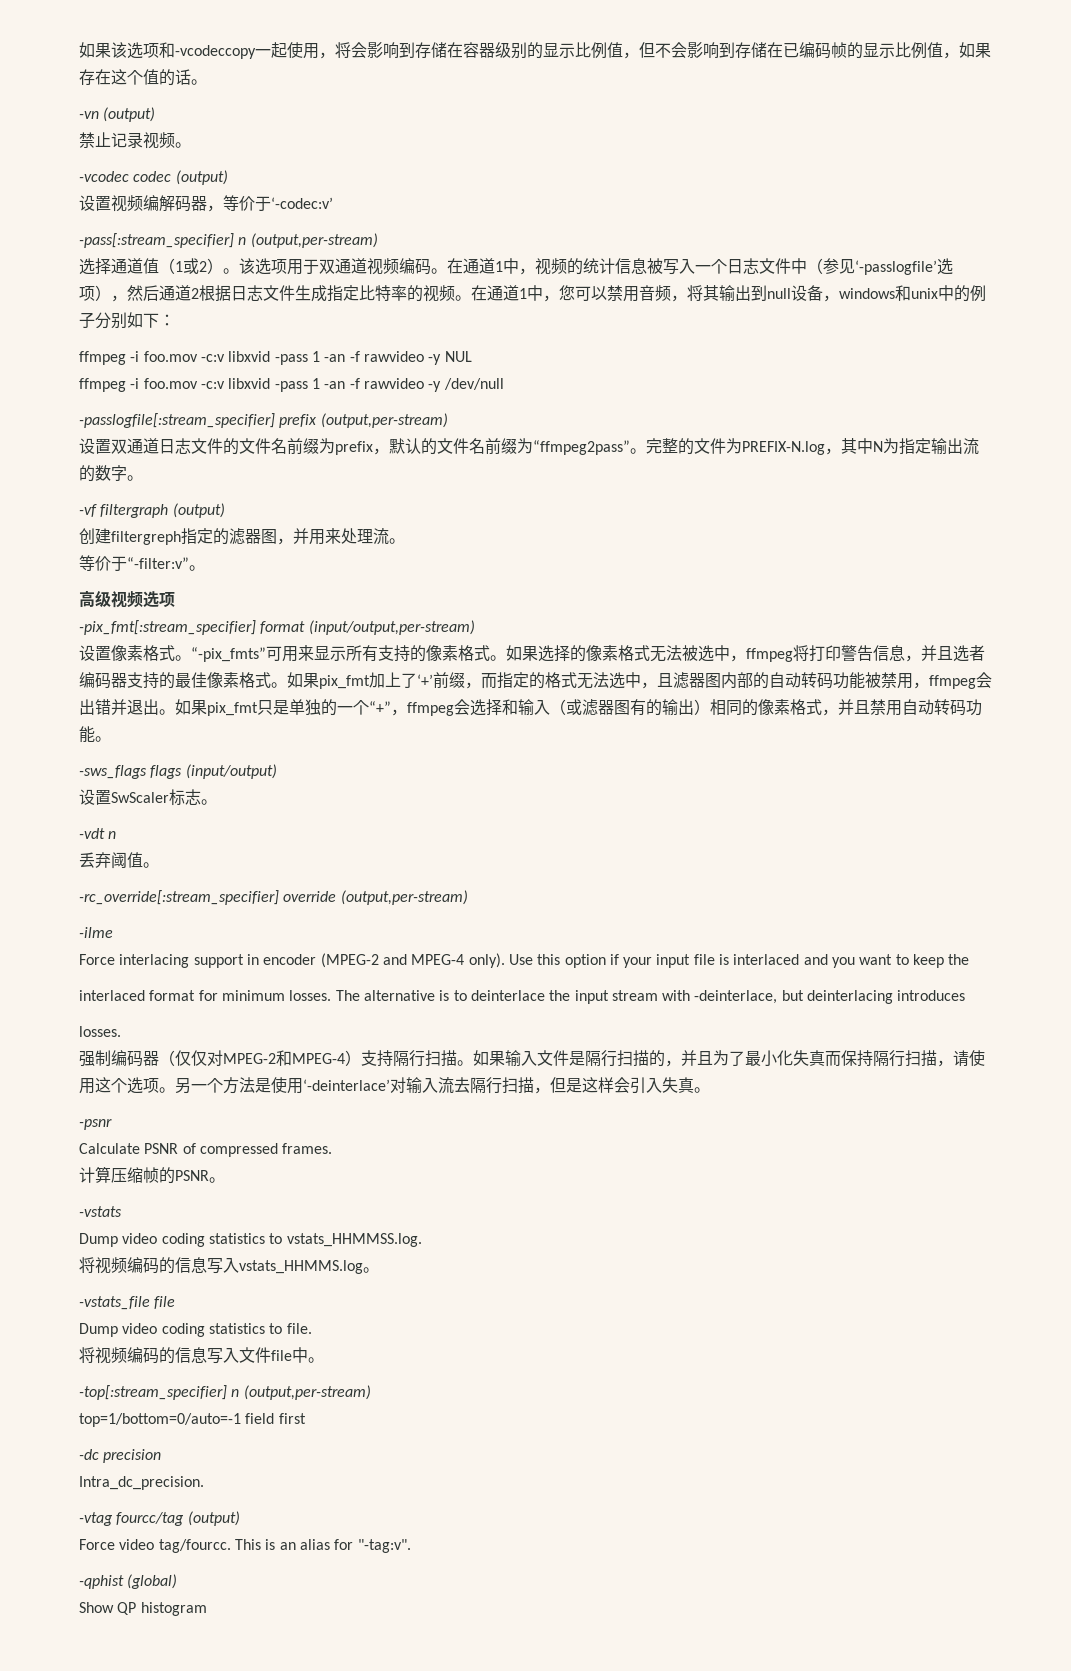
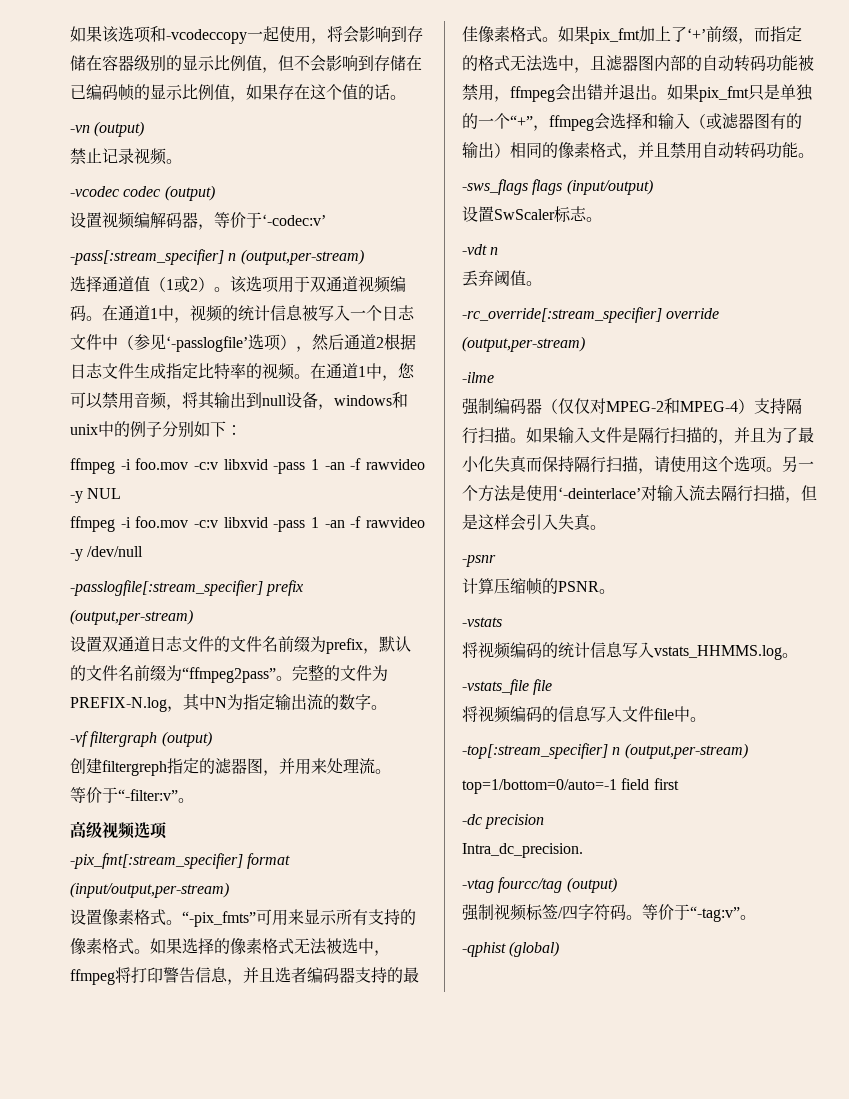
- Force interlacing support in encoder (MPEG-2 and MPEG-4 only). Use this option if your input file is interlaced and you want to keep the
- interlaced format for minimum losses. The alternative is to deinterlace the input stream with -deinterlace, but deinterlacing introduces
- losses.
- Calculate PSNR of compressed frames.
- Dump video coding statistics to vstats_HHMMSS.log.
- 将视频编码的信息写入vstats_HHMMS.log。
+ 将视频编码的统计信息写入vstats_HHMMS.log。
- Dump video coding statistics to file.
- Force video tag/fourcc. This is an alias for "-tag:v".
+ 强制视频标签/四字符码。等价于“-tag:v”。
- Show QP histogram

